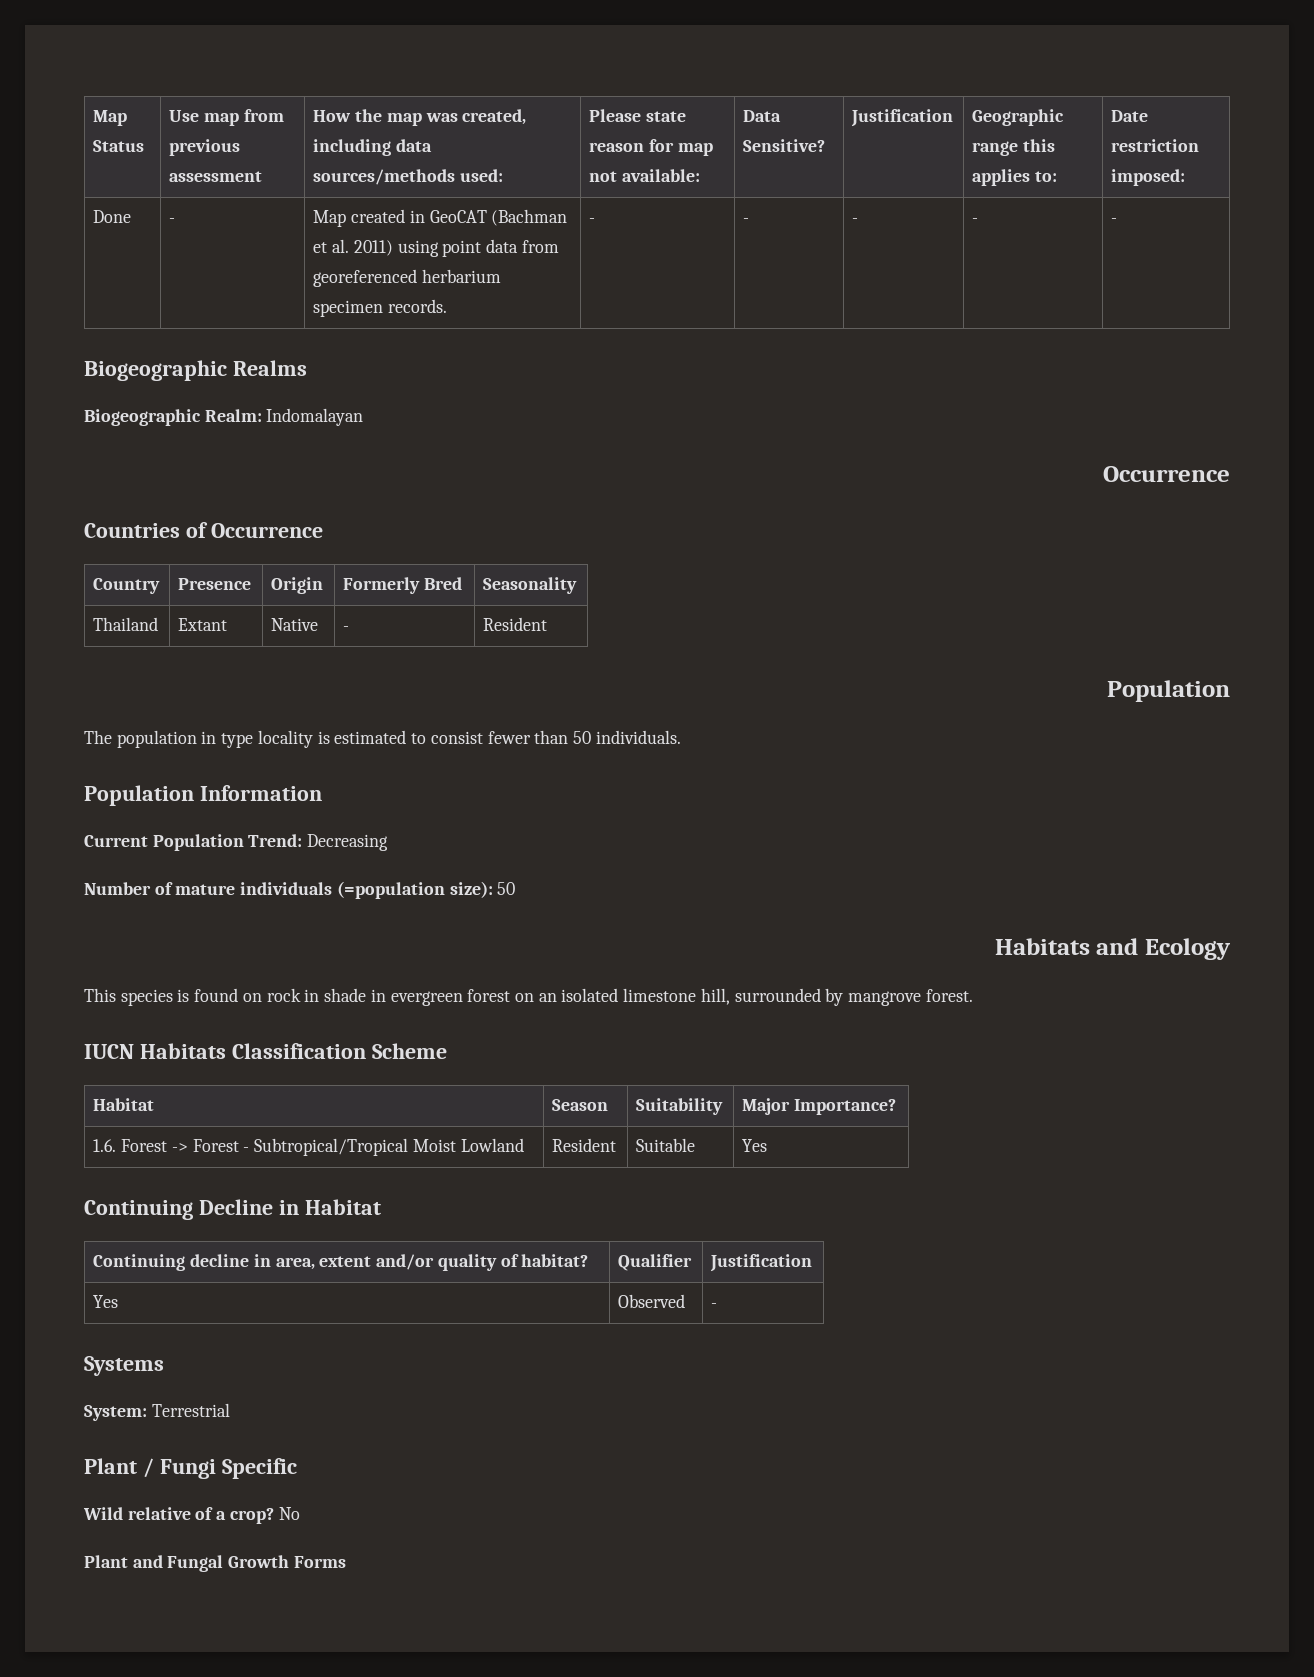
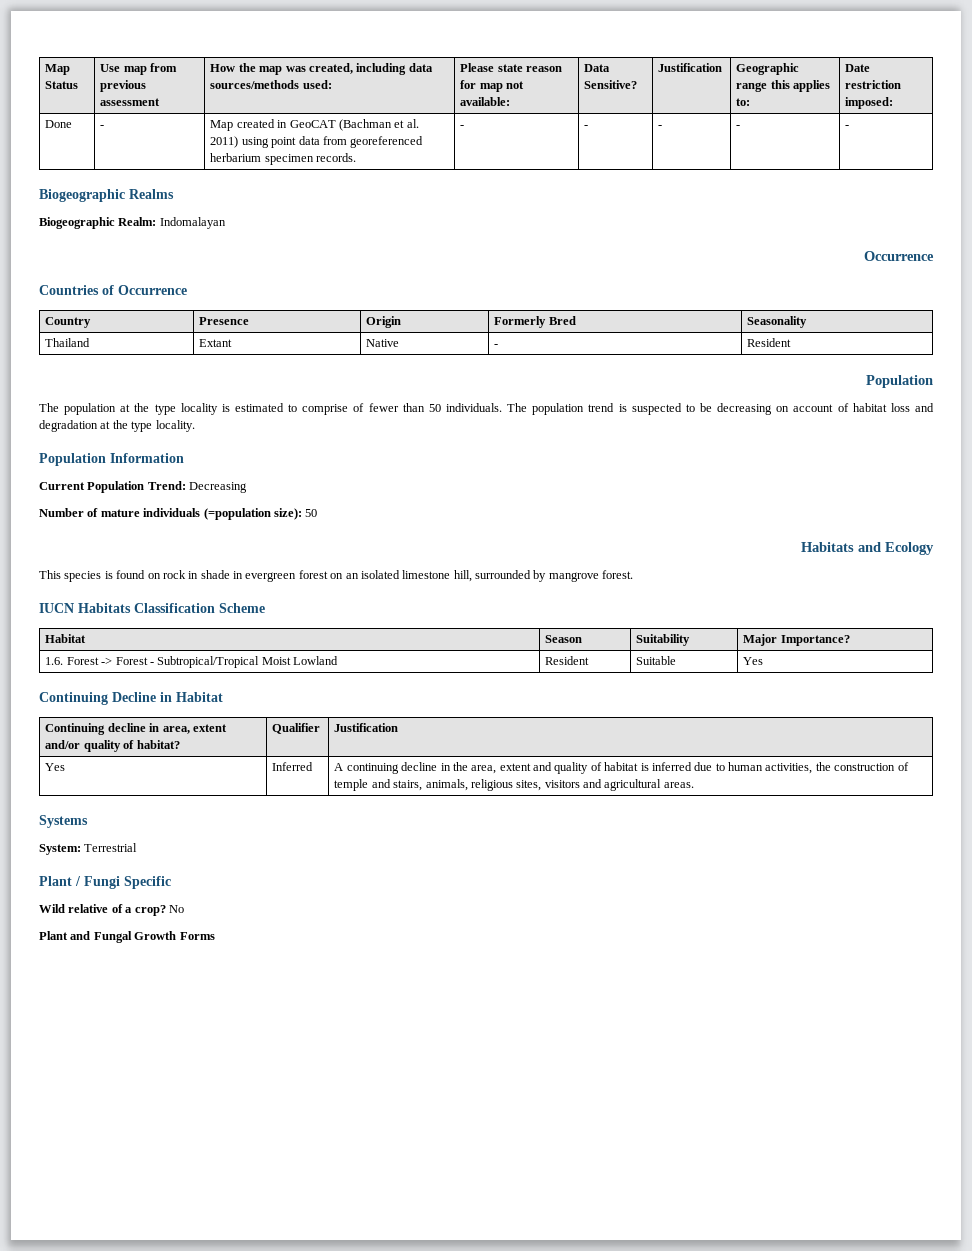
- The population in type locality is estimated to consist fewer than 50 individuals.
+ The population at the type locality is estimated to comprise of fewer than 50 individuals. The population trend is suspected to be decreasing on account of habitat loss and degradation at the type locality.
- Yes | Observed | -
+ Yes | Inferred | A continuing decline in the area, extent and quality of habitat is inferred due to human activities, the construction of temple and stairs, animals, religious sites, visitors and agricultural areas.

